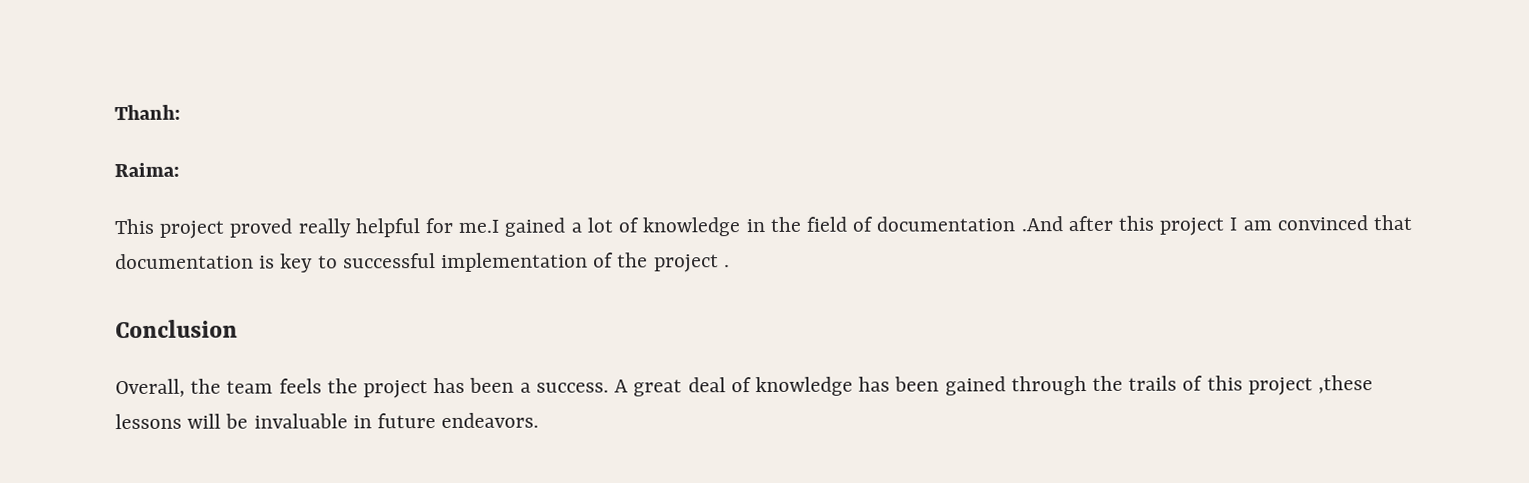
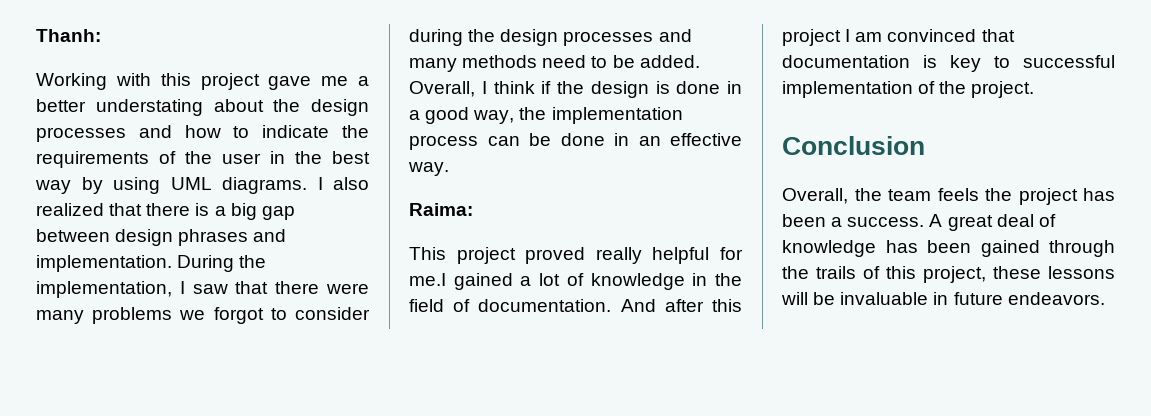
+ Working with this project gave me a better understating about the design processes and how to indicate the requirements of the user in the best way by using UML diagrams. I also realized that there is a big gap between design phrases and implementation. During the implementation, I saw that there were many problems we forgot to consider during the design processes and many methods need to be added. Overall, I think if the design is done in a good way, the implementation process can be done in an effective way.
- This project proved really helpful for me.I gained a lot of knowledge in the field of documentation .And after this project I am convinced that documentation is key to successful implementation of the project .
+ This project proved really helpful for me.I gained a lot of knowledge in the field of documentation. And after this project I am convinced that documentation is key to successful implementation of the project.
- A great deal of knowledge has been gained through the trails of this project ,these lessons will be invaluable in future endeavors.
+ A great deal of knowledge has been gained through the trails of this project, these lessons will be invaluable in future endeavors.

